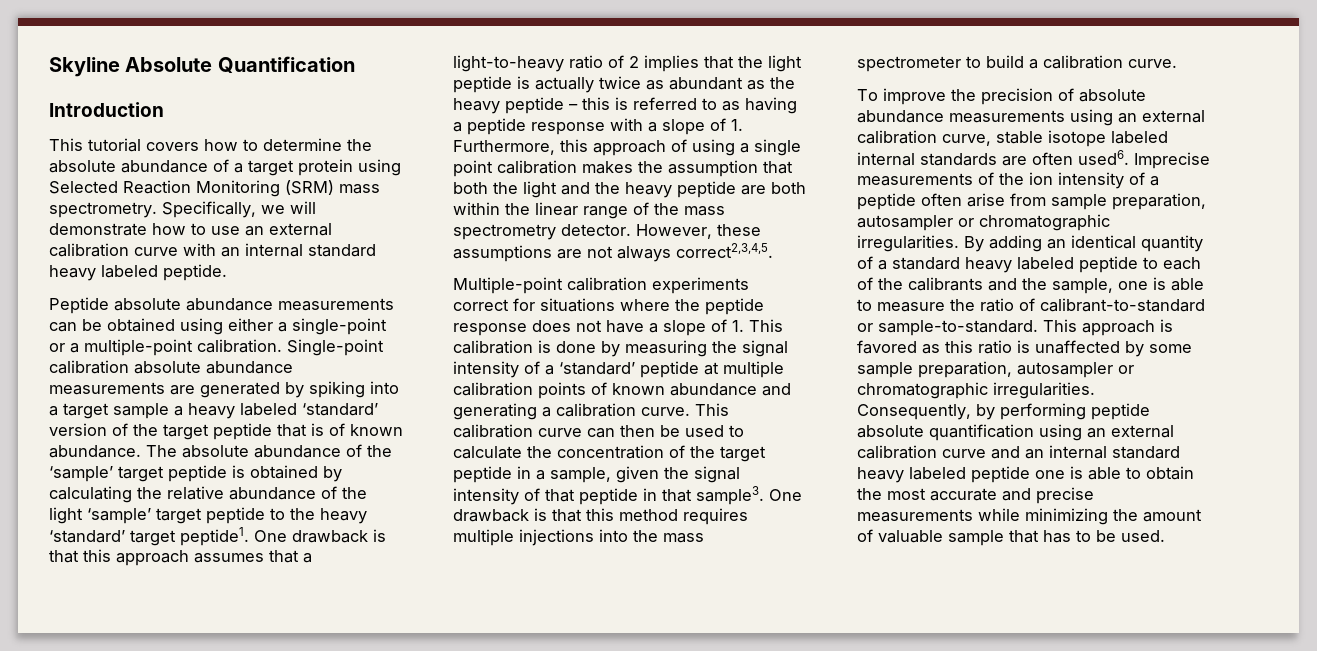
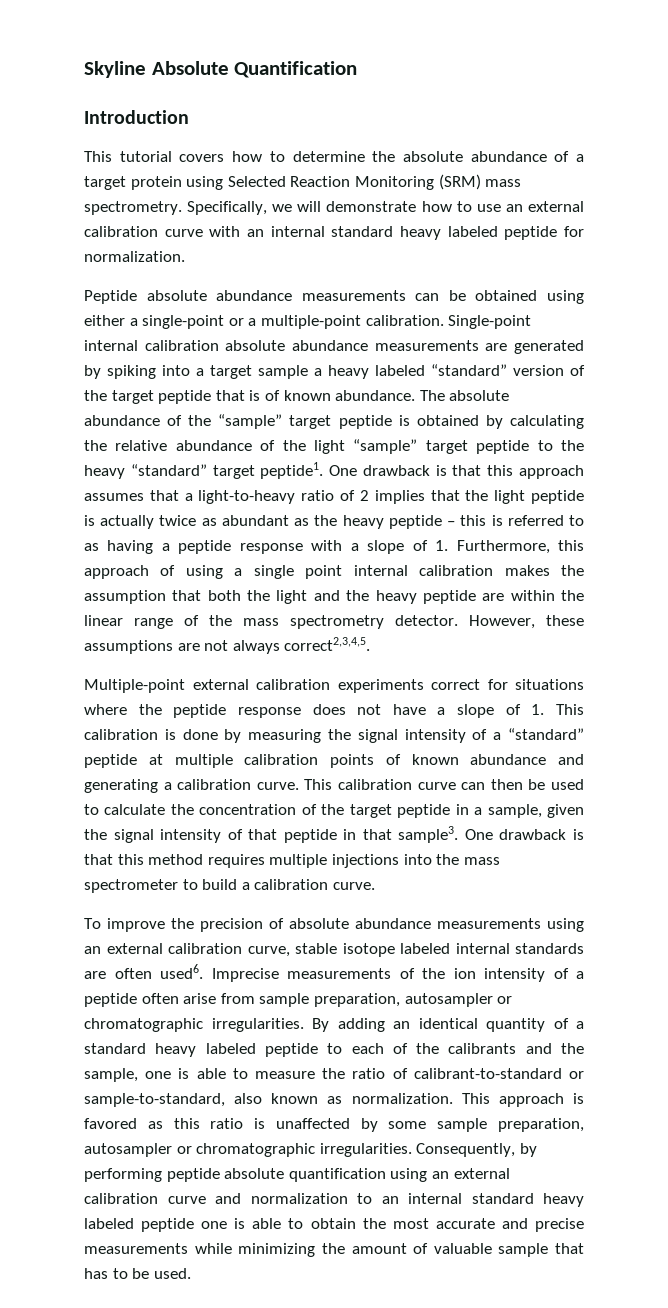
- Specifically, we will demonstrate how to use an external calibration curve with an internal standard heavy labeled peptide.
+ Specifically, we will demonstrate how to use an external calibration curve with an internal standard heavy labeled peptide for normalization.
- Single-point calibration absolute abundance measurements are generated by spiking into a target sample a heavy labeled ‘standard’ version of the target peptide that is of known abundance.
+ Single-point internal calibration absolute abundance measurements are generated by spiking into a target sample a heavy labeled “standard” version of the target peptide that is of known abundance.
- The absolute abundance of the ‘sample’ target peptide is obtained by calculating the relative abundance of the light ‘sample’ target peptide to the heavy ‘standard’ target peptide1.
+ The absolute abundance of the “sample” target peptide is obtained by calculating the relative abundance of the light “sample” target peptide to the heavy “standard” target peptide1.
- One drawback is that this approach assumes that a light-to-heavy ratio of 2 implies that the light peptide is actually twice as abundant as the heavy peptide – this is referred to as having a peptide response with a slope of 1. Furthermore, this approach of using a single point calibration makes the assumption that both the light and the heavy peptide are both within the linear range of the mass spectrometry detector.
+ One drawback is that this approach assumes that a light-to-heavy ratio of 2 implies that the light peptide is actually twice as abundant as the heavy peptide – this is referred to as having a peptide response with a slope of 1. Furthermore, this approach of using a single point internal calibration makes the assumption that both the light and the heavy peptide are within the linear range of the mass spectrometry detector.
- Multiple-point calibration experiments correct for situations where the peptide response does not have a slope of 1. This calibration is done by measuring the signal intensity of a ‘standard’ peptide at multiple calibration points of known abundance and generating a calibration curve.
+ Multiple-point external calibration experiments correct for situations where the peptide response does not have a slope of 1. This calibration is done by measuring the signal intensity of a “standard” peptide at multiple calibration points of known abundance and generating a calibration curve.
- By adding an identical quantity of a standard heavy labeled peptide to each of the calibrants and the sample, one is able to measure the ratio of calibrant-to-standard or sample-to-standard.
+ By adding an identical quantity of a standard heavy labeled peptide to each of the calibrants and the sample, one is able to measure the ratio of calibrant-to-standard or sample-to-standard, also known as normalization.
- Consequently, by performing peptide absolute quantification using an external calibration curve and an internal standard heavy labeled peptide one is able to obtain the most accurate and precise measurements while minimizing the amount of valuable sample that has to be used.
+ Consequently, by performing peptide absolute quantification using an external calibration curve and normalization to an internal standard heavy labeled peptide one is able to obtain the most accurate and precise measurements while minimizing the amount of valuable sample that has to be used.

